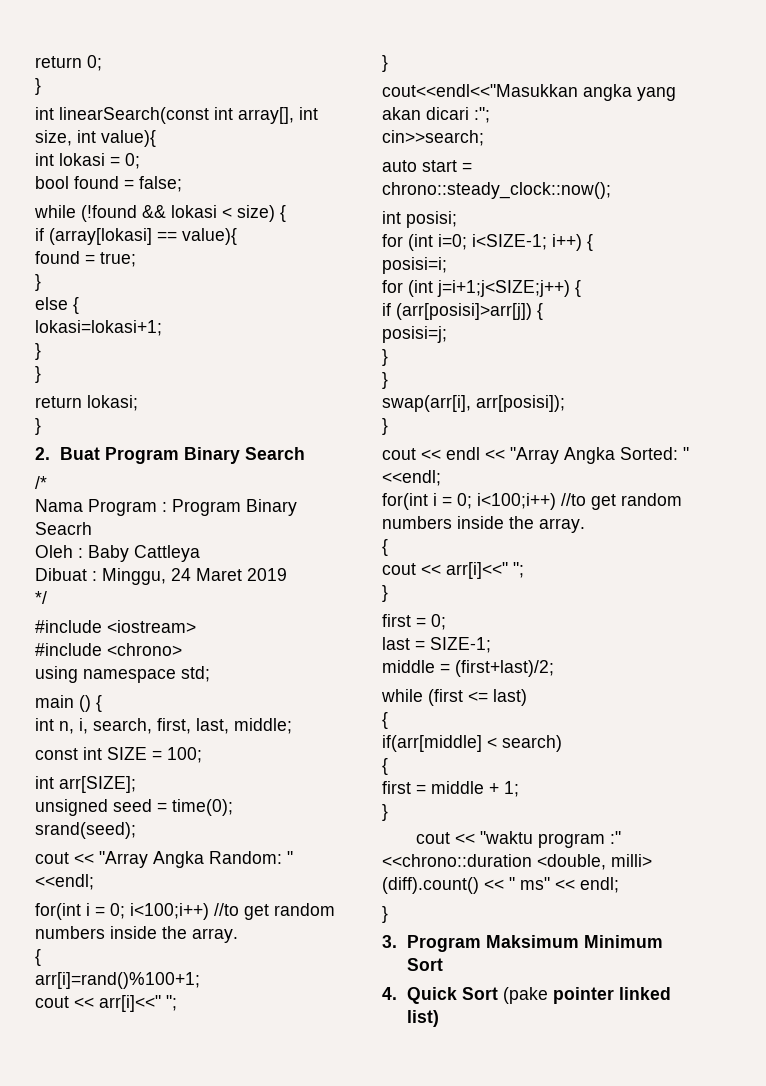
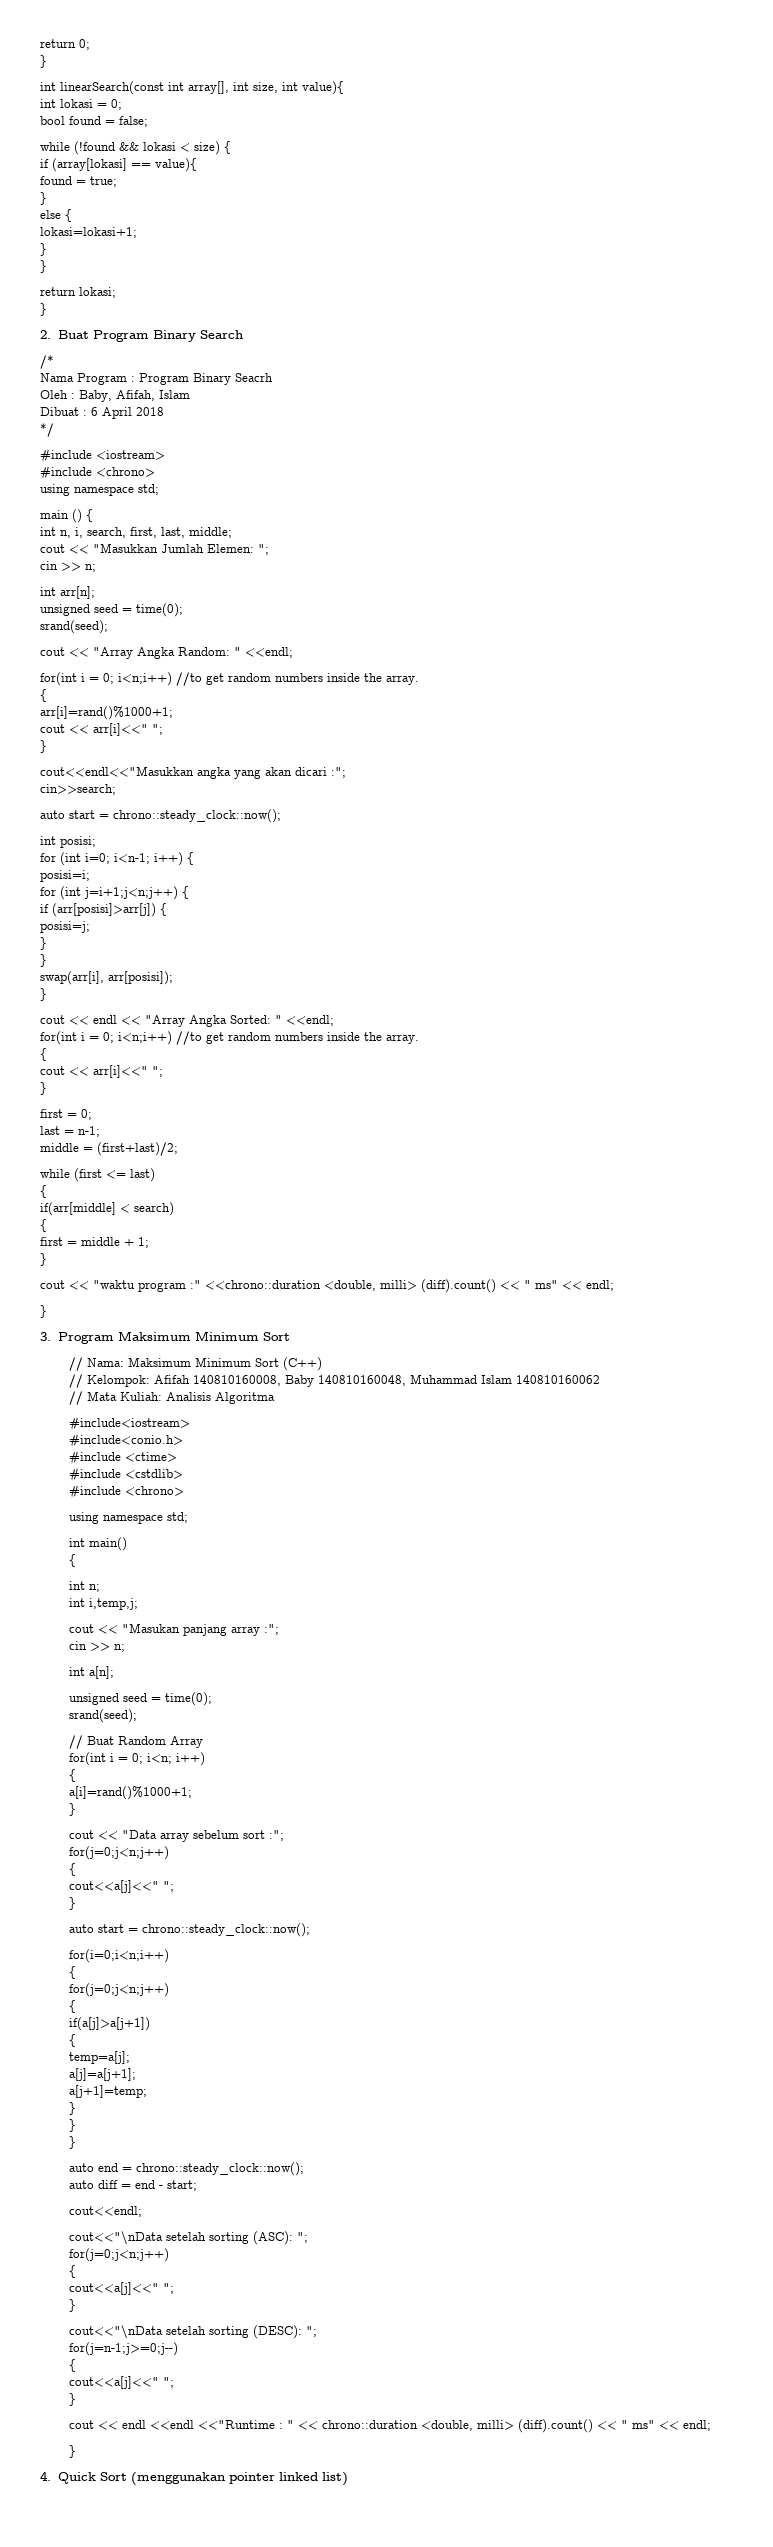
- Oleh : Baby Cattleya
+ Oleh : Baby, Afifah, Islam
- Dibuat : Minggu, 24 Maret 2019
+ Dibuat : 6 April 2018
- const int SIZE = 100;
- int arr[SIZE];
+ cout << "Masukkan Jumlah Elemen: ";
+ cin >> n;
+ int arr[n];
  cout << "Array Angka Random: " <<endl;
- for(int i = 0; i<100;i++) //to get random numbers inside the array.
+ for(int i = 0; i<n;i++) //to get random numbers inside the array.
  {
- arr[i]=rand()%100+1;
+ arr[i]=rand()%1000+1;
- for (int i=0; i<SIZE-1; i++) {
+ for (int i=0; i<n-1; i++) {
- for (int j=i+1;j<SIZE;j++) {
+ for (int j=i+1;j<n;j++) {
  cout << endl << "Array Angka Sorted: " <<endl;
- for(int i = 0; i<100;i++) //to get random numbers inside the array.
+ for(int i = 0; i<n;i++) //to get random numbers inside the array.
- last = SIZE-1;
+ last = n-1;
+ // Nama: Maksimum Minimum Sort (C++)
+ // Kelompok: Afifah 140810160008, Baby 140810160048, Muhammad Islam 140810160062
+ // Mata Kuliah: Analisis Algoritma
+ #include<iostream>
+ #include<conio.h>
+ #include <ctime>
+ #include <cstdlib>
+ #include <chrono>
+ using namespace std;
+ int main()
+ {
+ int n;
+ int i,temp,j;
+ cout << "Masukan panjang array :";
+ cin >> n;
+ int a[n];
+ unsigned seed = time(0);
+ srand(seed);
+ // Buat Random Array
+ for(int i = 0; i<n; i++)
+ {
+ a[i]=rand()%1000+1;
+ }
+ cout << "Data array sebelum sort :";
+ for(j=0;j<n;j++)
+ {
+ cout<<a[j]<<" ";
+ }
+ auto start = chrono::steady_clock::now();
+ for(i=0;i<n;i++)
+ {
+ for(j=0;j<n;j++)
+ {
+ if(a[j]>a[j+1])
+ {
+ temp=a[j];
+ a[j]=a[j+1];
+ a[j+1]=temp;
+ }
+ }
+ }
+ auto end = chrono::steady_clock::now();
+ auto diff = end - start;
+ cout<<endl;
+ cout<<"\nData setelah sorting (ASC): ";
+ for(j=0;j<n;j++)
+ {
+ cout<<a[j]<<" ";
+ }
+ cout<<"\nData setelah sorting (DESC): ";
+ for(j=n-1;j>=0;j--)
+ {
+ cout<<a[j]<<" ";
+ }
+ cout << endl <<endl <<"Runtime : " << chrono::duration <double, milli> (diff).count() << " ms" << endl;
+ }
- 4. Quick Sort (pake pointer linked list)
+ 4. Quick Sort (menggunakan pointer linked list)

